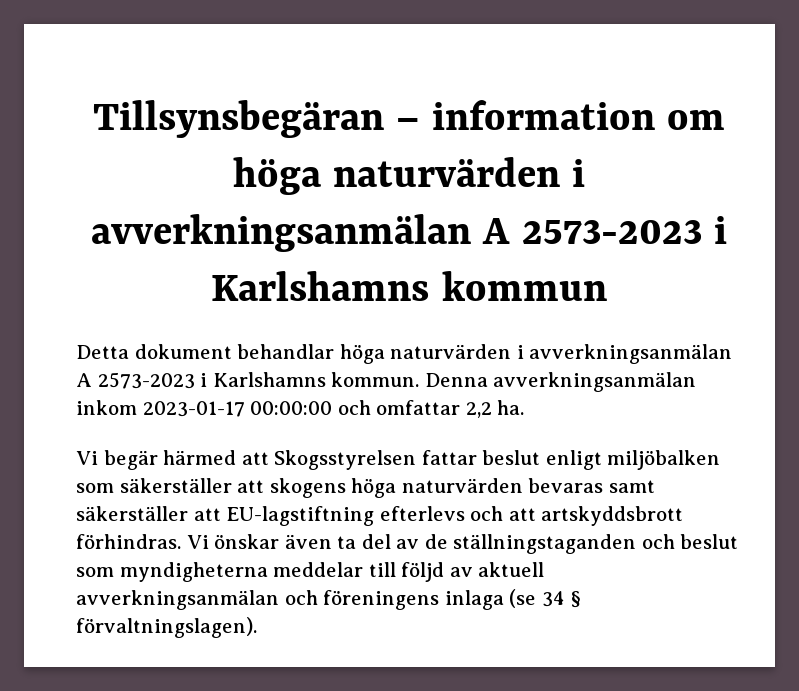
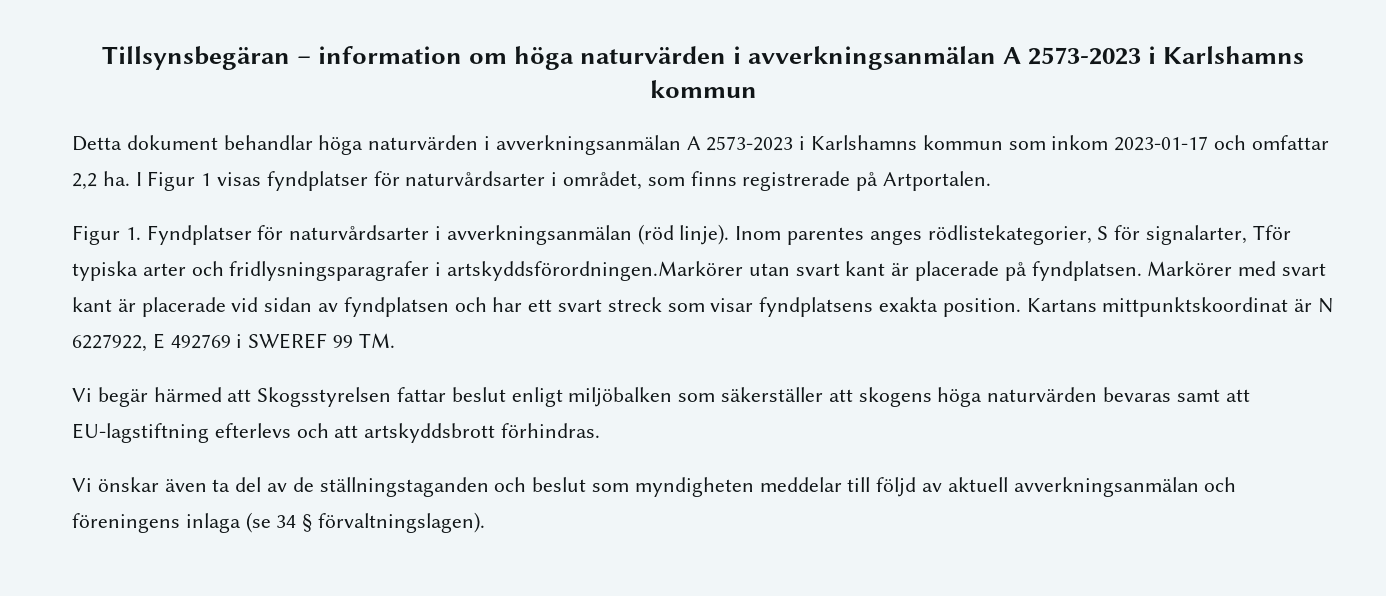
- Detta dokument behandlar höga naturvärden i avverkningsanmälan A 2573-2023 i Karlshamns kommun. Denna avverkningsanmälan inkom 2023-01-17 00:00:00 och omfattar 2,2 ha.
+ Detta dokument behandlar höga naturvärden i avverkningsanmälan A 2573-2023 i Karlshamns kommun som inkom 2023-01-17 och omfattar 2,2 ha. I Figur 1 visas fyndplatser för naturvårdsarter i området, som finns registrerade på Artportalen.
+ Figur 1. Fyndplatser för naturvårdsarter i avverkningsanmälan (röd linje). Inom parentes anges rödlistekategorier, S för signalarter, Tför typiska arter och fridlysningsparagrafer i artskyddsförordningen.Markörer utan svart kant är placerade på fyndplatsen. Markörer med svart kant är placerade vid sidan av fyndplatsen och har ett svart streck som visar fyndplatsens exakta position. Kartans mittpunktskoordinat är N 6227922, E 492769 i SWEREF 99 TM.
- Vi begär härmed att Skogsstyrelsen fattar beslut enligt miljöbalken som säkerställer att skogens höga naturvärden bevaras samt säkerställer att EU-lagstiftning efterlevs och att artskyddsbrott förhindras. Vi önskar även ta del av de ställningstaganden och beslut som myndigheterna meddelar till följd av aktuell avverkningsanmälan och föreningens inlaga (se 34 § förvaltningslagen).
+ Vi begär härmed att Skogsstyrelsen fattar beslut enligt miljöbalken som säkerställer att skogens höga naturvärden bevaras samt att EU-lagstiftning efterlevs och att artskyddsbrott förhindras.
+ Vi önskar även ta del av de ställningstaganden och beslut som myndigheten meddelar till följd av aktuell avverkningsanmälan och föreningens inlaga (se 34 § förvaltningslagen).

